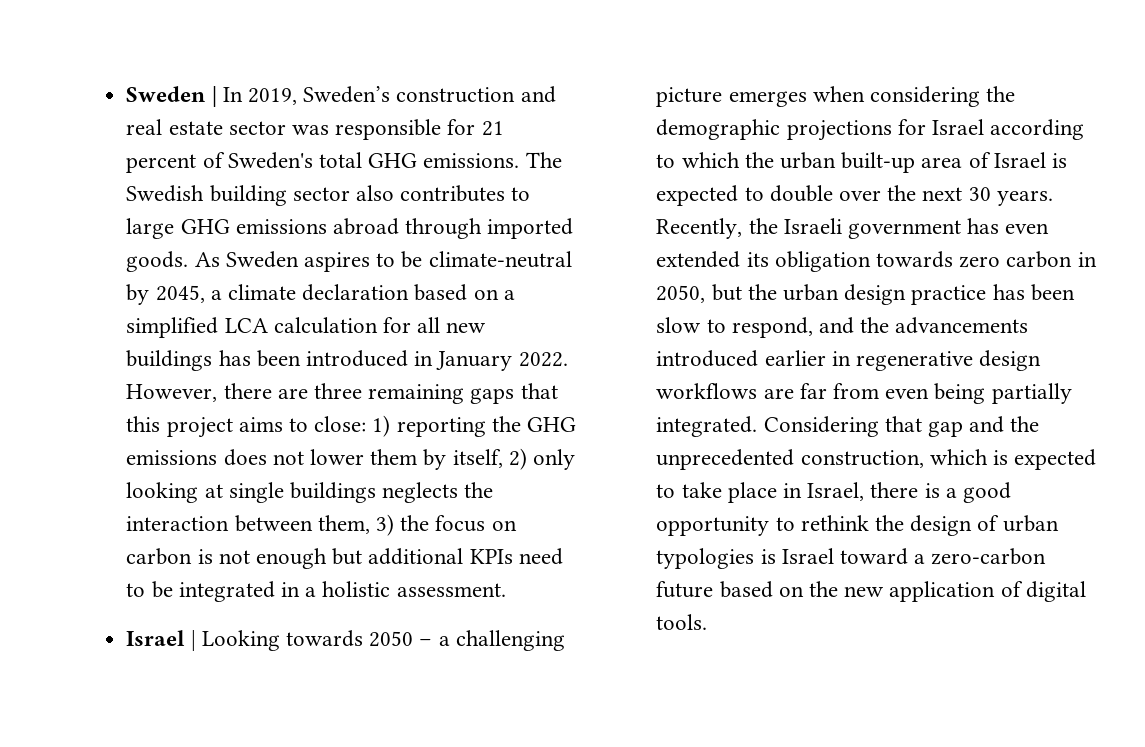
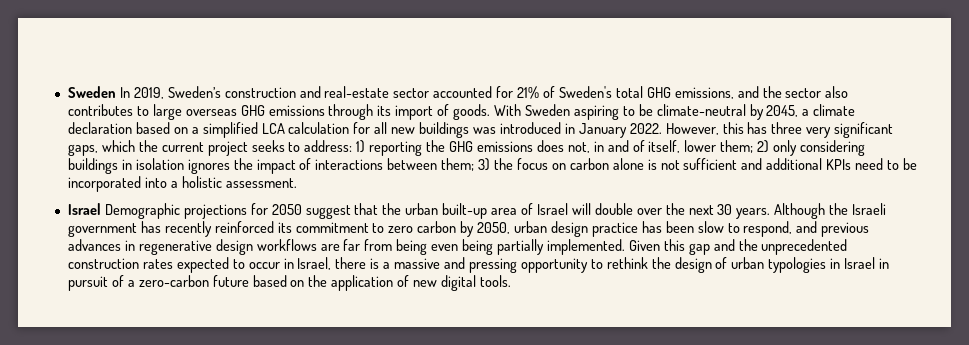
- Sweden | In 2019, Sweden’s construction and real estate sector was responsible for 21 percent of Sweden's total GHG emissions. The Swedish building sector also contributes to large GHG emissions abroad through imported goods. As Sweden aspires to be climate-neutral by 2045, a climate declaration based on a simplified LCA calculation for all new buildings has been introduced in January 2022.
+ Sweden In 2019, Sweden’s construction and real-estate sector accounted for 21% of Sweden's total GHG emissions, and the sector also contributes to large overseas GHG emissions through its import of goods. With Sweden aspiring to be climate-neutral by 2045, a climate declaration based on a simplified LCA calculation for all new buildings was introduced in January 2022.
- However, there are three remaining gaps that this project aims to close: 1) reporting the GHG emissions does not lower them by itself, 2) only looking at single buildings neglects the interaction between them, 3) the focus on carbon is not enough but additional KPIs need to be integrated in a holistic assessment.
+ However, this has three very significant gaps, which the current project seeks to address: 1) reporting the GHG emissions does not, in and of itself, lower them; 2) only considering buildings in isolation ignores the impact of interactions between them; 3) the focus on carbon alone is not sufficient and additional KPIs need to be incorporated into a holistic assessment.
- Israel | Looking towards 2050 – a challenging picture emerges when considering the demographic projections for Israel according to which the urban built-up area of Israel is expected to double over the next 30 years.
+ Israel Demographic projections for 2050 suggest that the urban built-up area of Israel will double over the next 30 years.
- Recently, the Israeli government has even extended its obligation towards zero carbon in 2050, but the urban design practice has been slow to respond, and the advancements introduced earlier in regenerative design workflows are far from even being partially integrated. Considering that gap and the unprecedented construction, which is expected to take place in Israel, there is a good opportunity to rethink the design of urban typologies is Israel toward a zero-carbon future based on the new application of digital tools.
+ Although the Israeli government has recently reinforced its commitment to zero carbon by 2050, urban design practice has been slow to respond, and previous advances in regenerative design workflows are far from being even being partially implemented. Given this gap and the unprecedented construction rates expected to occur in Israel, there is a massive and pressing opportunity to rethink the design of urban typologies in Israel in pursuit of a zero-carbon future based on the application of new digital tools.

